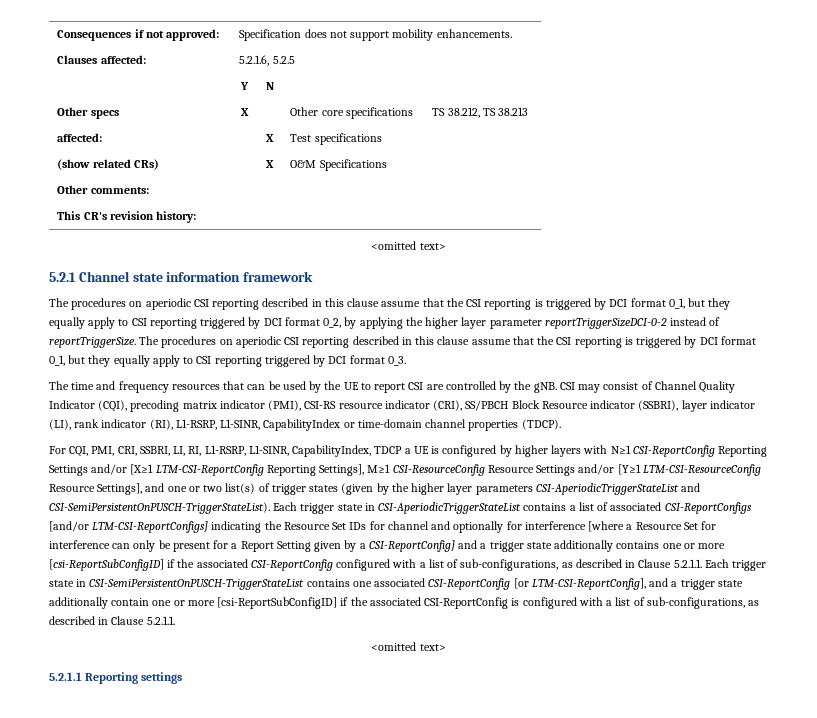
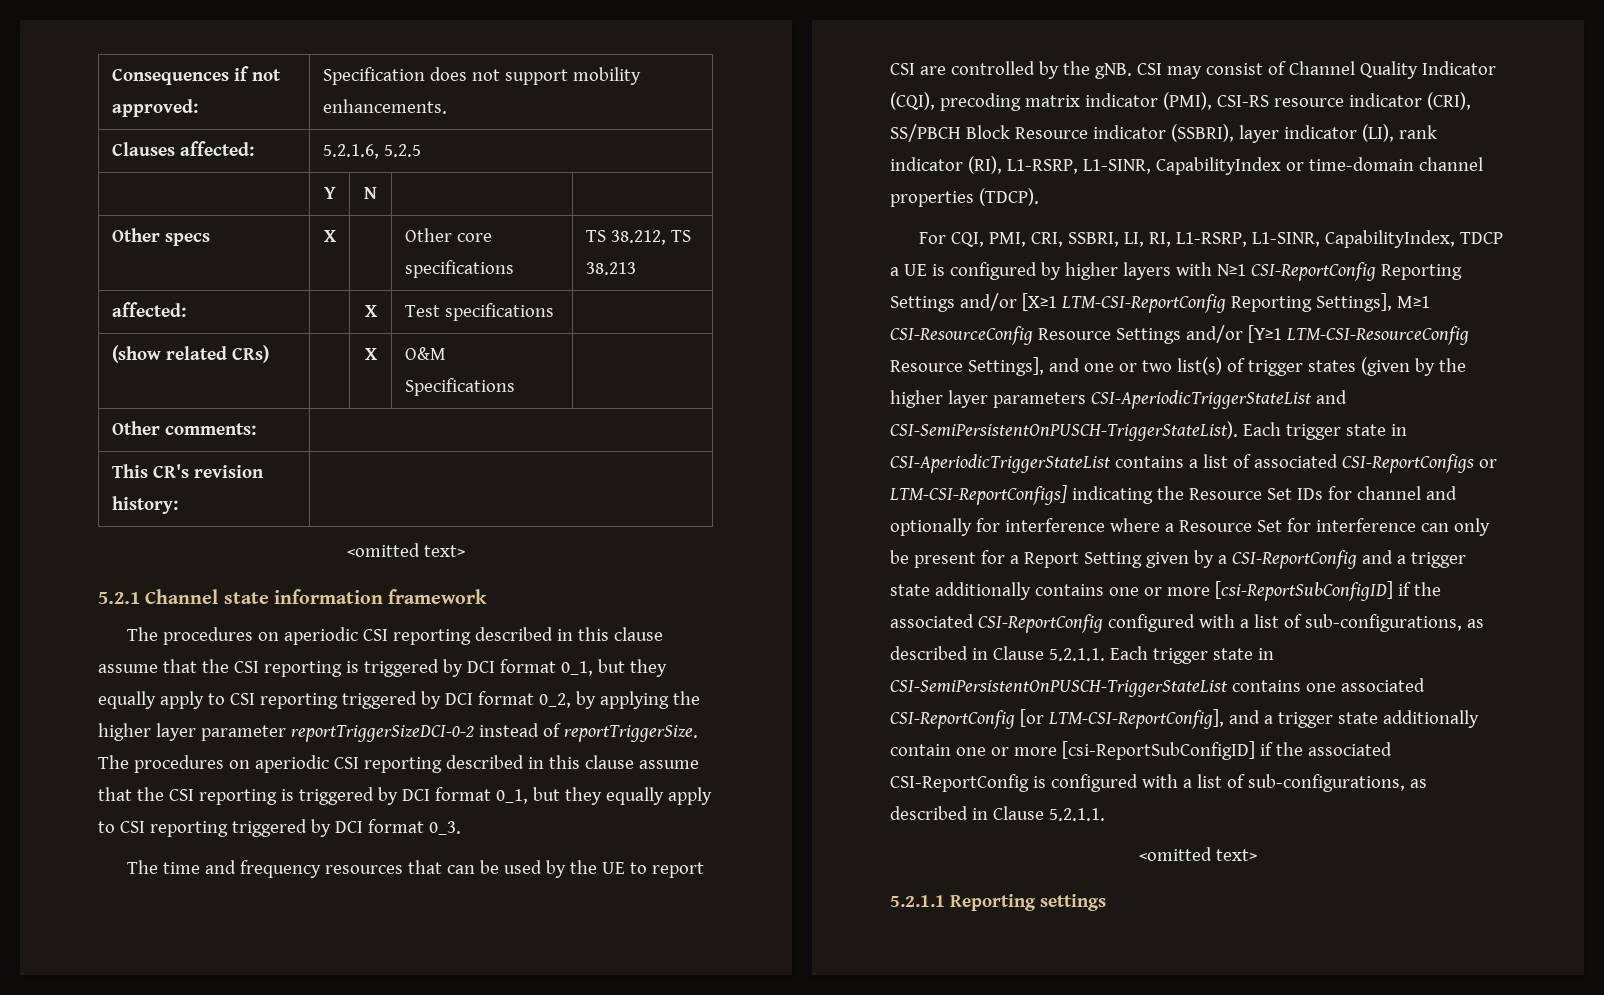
- Each trigger state in CSI-AperiodicTriggerStateList contains a list of associated CSI-ReportConfigs [and/or LTM-CSI-ReportConfigs] indicating the Resource Set IDs for channel and optionally for interference [where a Resource Set for interference can only be present for a Report Setting given by a CSI-ReportConfig] and a trigger state additionally contains one or more [csi-ReportSubConfigID] if the associated CSI-ReportConfig configured with a list of sub-configurations, as described in Clause 5.2.1.1. Each trigger state in CSI-SemiPersistentOnPUSCH-TriggerStateList contains one associated CSI-ReportConfig [or LTM-CSI-ReportConfig], and a trigger state additionally contain one or more [csi-ReportSubConfigID] if the associated CSI-ReportConfig is configured with a list of sub-configurations, as described in Clause 5.2.1.1.
+ Each trigger state in CSI-AperiodicTriggerStateList contains a list of associated CSI-ReportConfigs or LTM-CSI-ReportConfigs] indicating the Resource Set IDs for channel and optionally for interference where a Resource Set for interference can only be present for a Report Setting given by a CSI-ReportConfig and a trigger state additionally contains one or more [csi-ReportSubConfigID] if the associated CSI-ReportConfig configured with a list of sub-configurations, as described in Clause 5.2.1.1. Each trigger state in CSI-SemiPersistentOnPUSCH-TriggerStateList contains one associated CSI-ReportConfig [or LTM-CSI-ReportConfig], and a trigger state additionally contain one or more [csi-ReportSubConfigID] if the associated CSI-ReportConfig is configured with a list of sub-configurations, as described in Clause 5.2.1.1.

